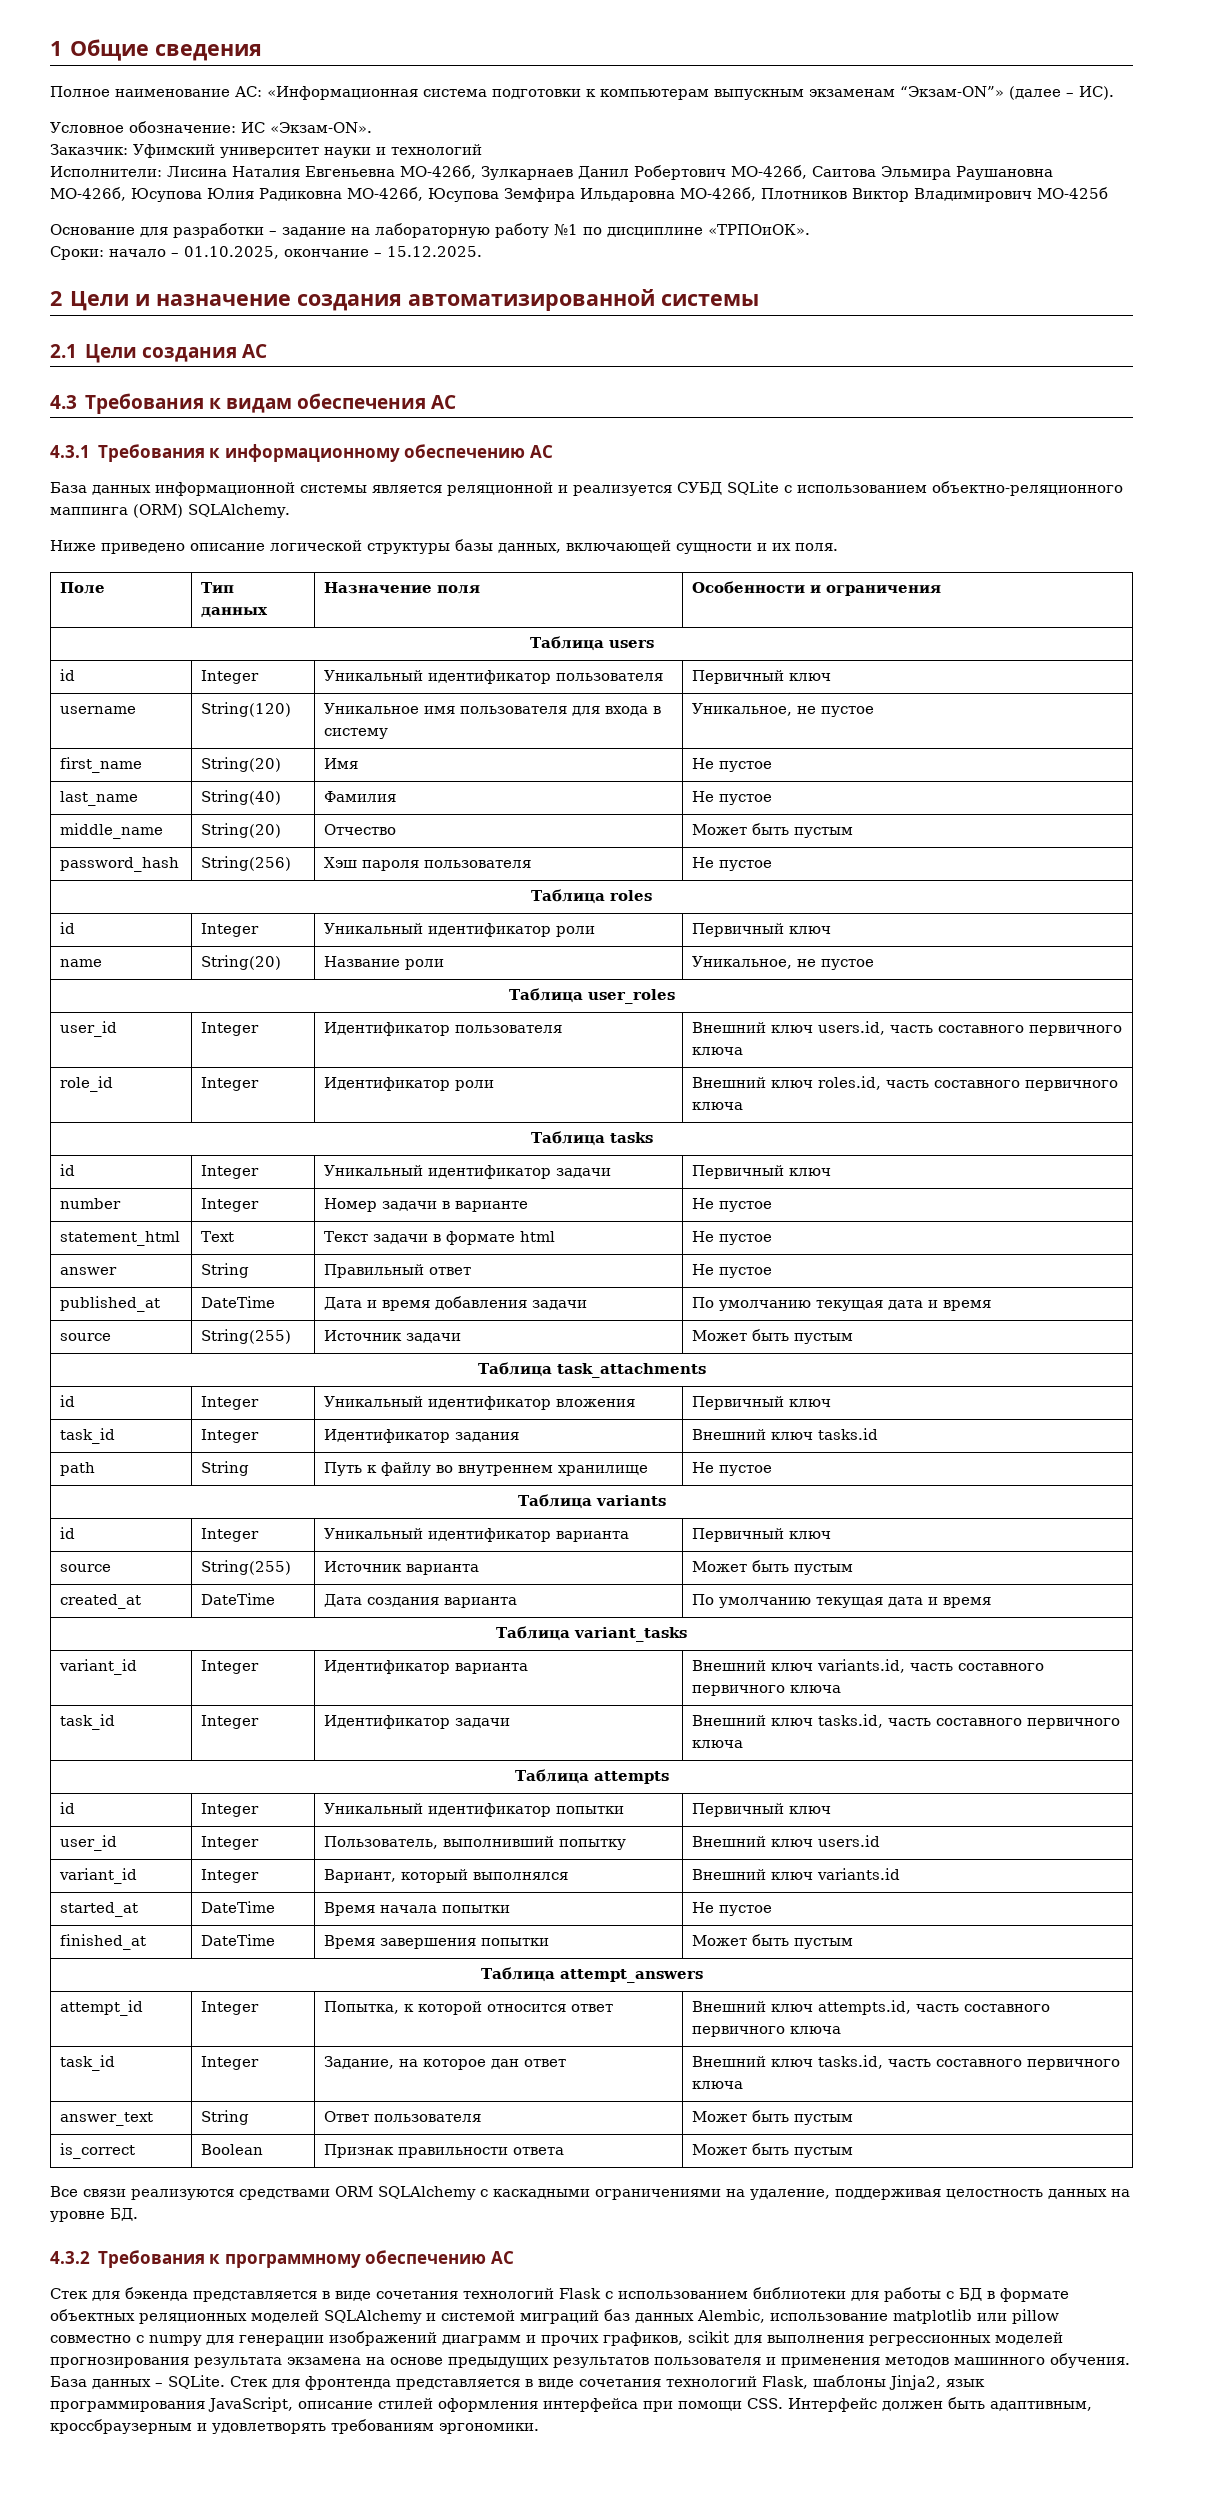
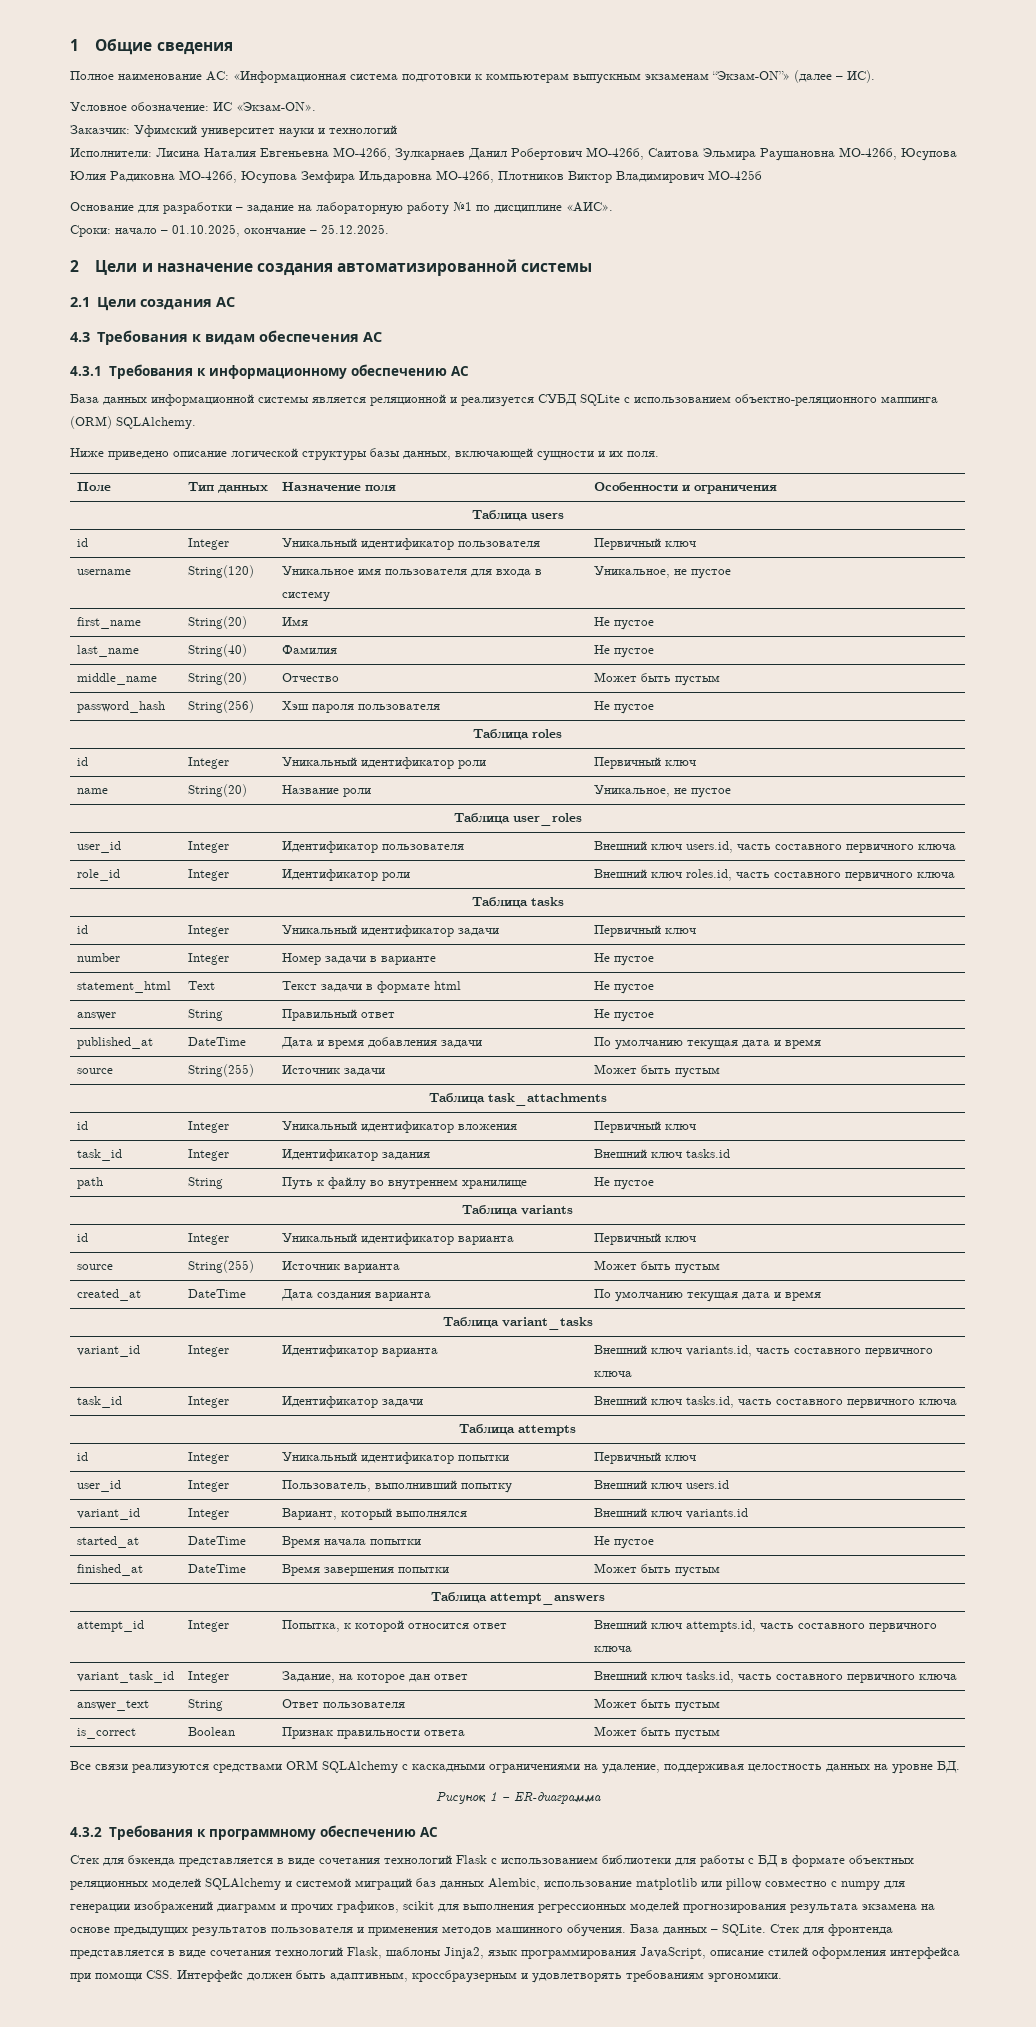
- Основание для разработки – задание на лабораторную работу №1 по дисциплине «ТРПОиОК».
+ Основание для разработки – задание на лабораторную работу №1 по дисциплине «АИС».
- Сроки: начало – 01.10.2025, окончание – 15.12.2025.
+ Сроки: начало – 01.10.2025, окончание – 25.12.2025.
- task_id | Integer | Задание, на которое дан ответ | Внешний ключ tasks.id, часть составного первичного ключа
+ variant_task_id | Integer | Задание, на которое дан ответ | Внешний ключ tasks.id, часть составного первичного ключа
+ Рисунок 1 – ER-диаграмма

